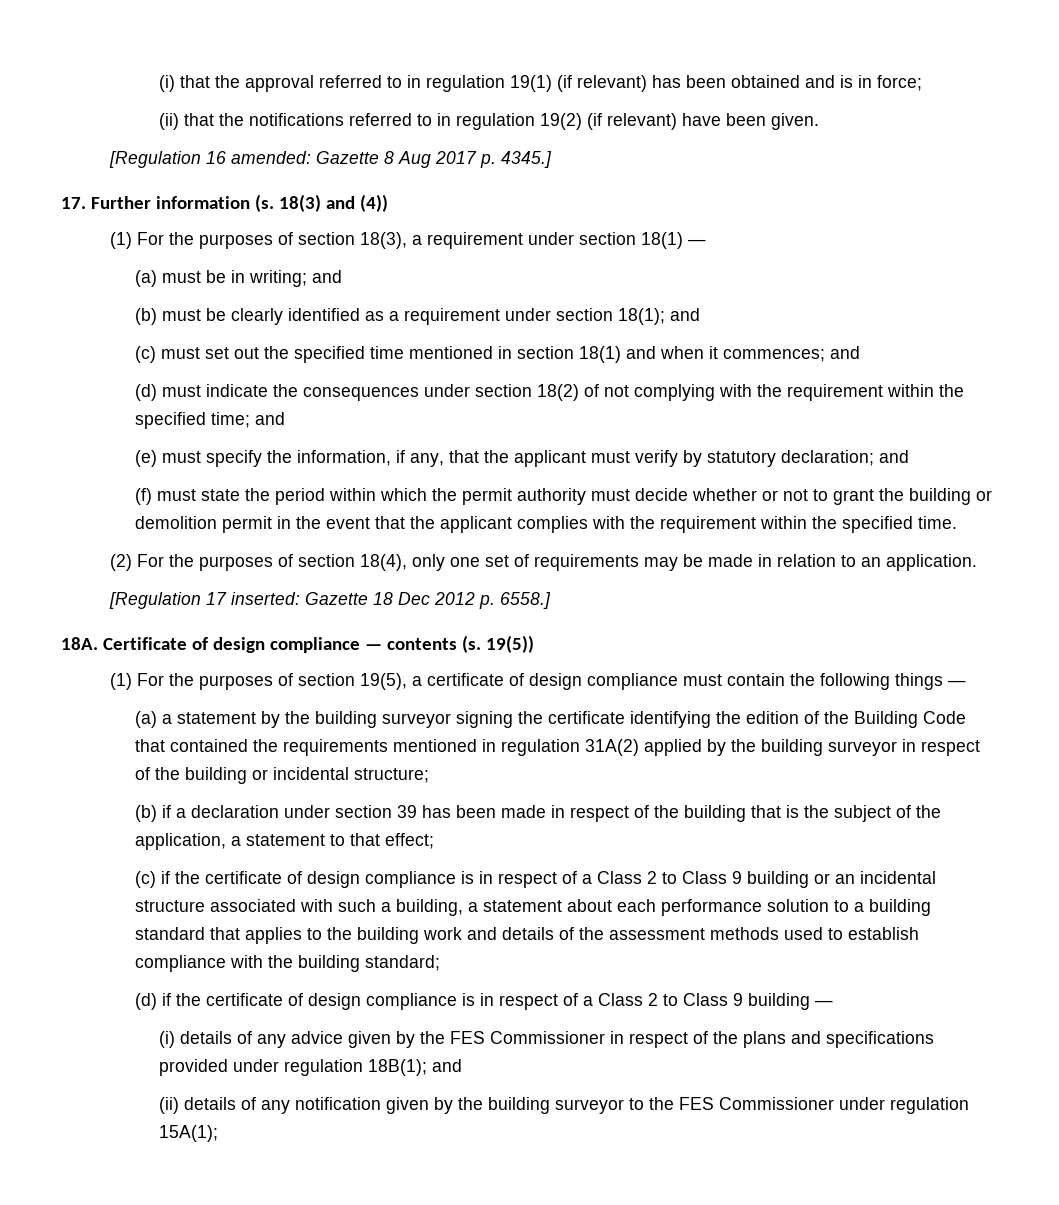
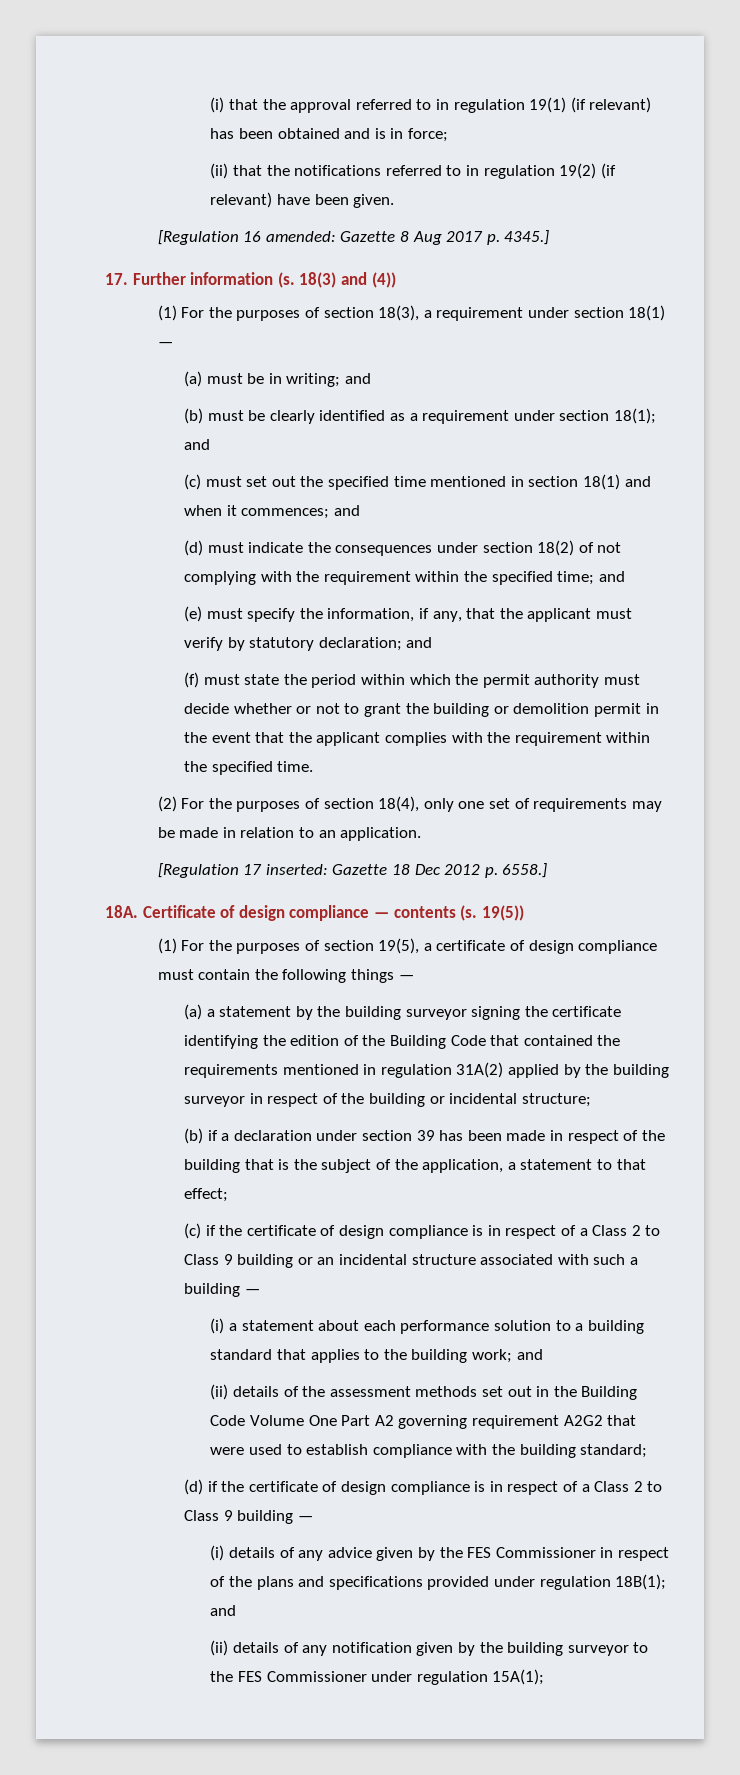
- (c) if the certificate of design compliance is in respect of a Class 2 to Class 9 building or an incidental structure associated with such a building, a statement about each performance solution to a building standard that applies to the building work and details of the assessment methods used to establish compliance with the building standard;
+ (c) if the certificate of design compliance is in respect of a Class 2 to Class 9 building or an incidental structure associated with such a building —
+ (i) a statement about each performance solution to a building standard that applies to the building work; and
+ (ii) details of the assessment methods set out in the Building Code Volume One Part A2 governing requirement A2G2 that were used to establish compliance with the building standard;

